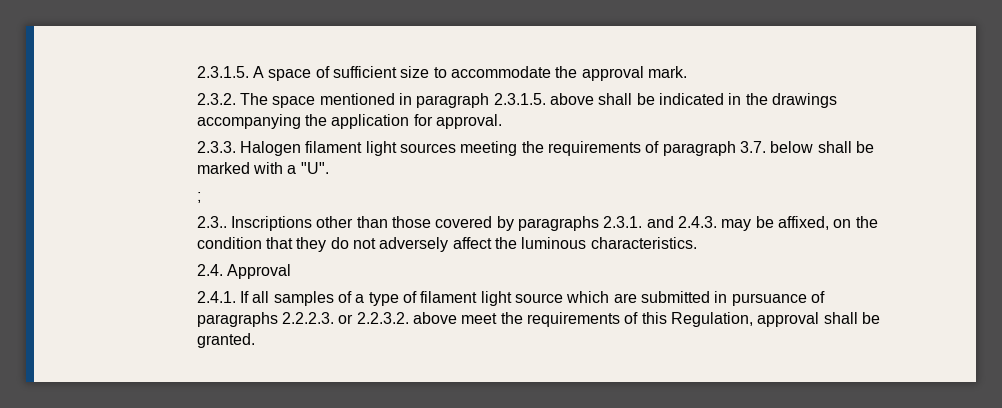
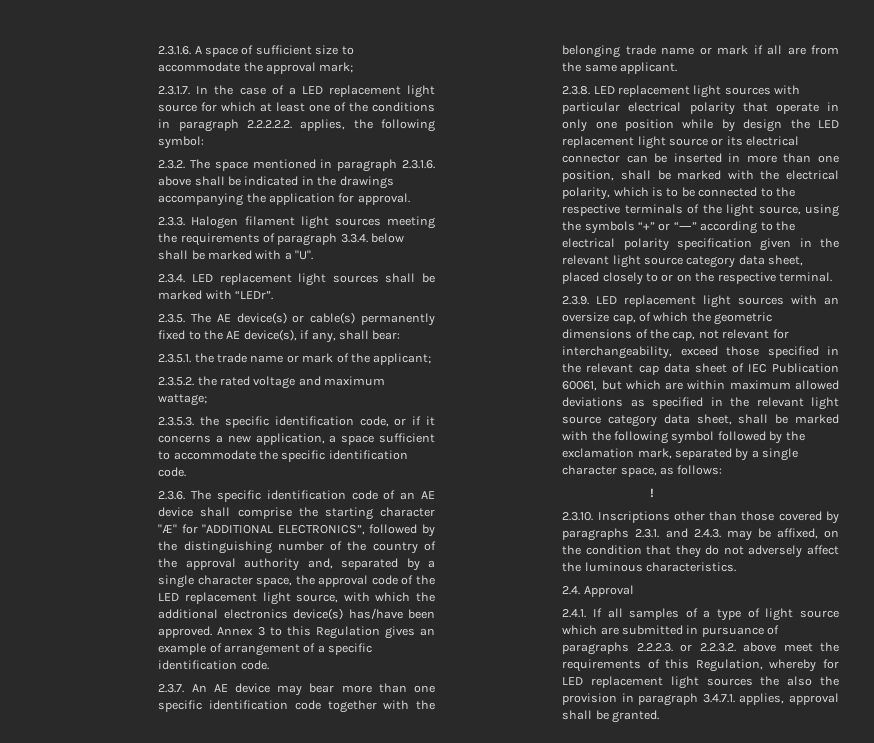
- 2.3.1.5. A space of sufficient size to accommodate the approval mark.
+ 2.3.1.6. A space of sufficient size to accommodate the approval mark;
+ 2.3.1.7. In the case of a LED replacement light source for which at least one of the conditions in paragraph 2.2.2.2.2. applies, the following symbol:
- 2.3.2. The space mentioned in paragraph 2.3.1.5. above shall be indicated in the drawings accompanying the application for approval.
+ 2.3.2. The space mentioned in paragraph 2.3.1.6. above shall be indicated in the drawings accompanying the application for approval.
- 2.3.3. Halogen filament light sources meeting the requirements of paragraph 3.7. below shall be marked with a "U".
+ 2.3.3. Halogen filament light sources meeting the requirements of paragraph 3.3.4. below shall be marked with a "U".
- ;
- 2.3.. Inscriptions other than those covered by paragraphs 2.3.1. and 2.4.3. may be affixed, on the condition that they do not adversely affect the luminous characteristics.
+ 2.3.4. LED replacement light sources shall be marked with “LEDr”.
+ 2.3.5. The AE device(s) or cable(s) permanently fixed to the AE device(s), if any, shall bear:
+ 2.3.5.1. the trade name or mark of the applicant;
+ 2.3.5.2. the rated voltage and maximum wattage;
+ 2.3.5.3. the specific identification code, or if it concerns a new application, a space sufficient to accommodate the specific identification code.
+ 2.3.6. The specific identification code of an AE device shall comprise the starting character "Æ" for "ADDITIONAL ELECTRONICS”, followed by the distinguishing number of the country of the approval authority and, separated by a single character space, the approval code of the LED replacement light source, with which the additional electronics device(s) has/have been approved. Annex 3 to this Regulation gives an example of arrangement of a specific identification code.
+ 2.3.7. An AE device may bear more than one specific identification code together with the belonging trade name or mark if all are from the same applicant.
+ 2.3.8. LED replacement light sources with particular electrical polarity that operate in only one position while by design the LED replacement light source or its electrical connector can be inserted in more than one position, shall be marked with the electrical polarity, which is to be connected to the respective terminals of the light source, using the symbols “+” or “―” according to the electrical polarity specification given in the relevant light source category data sheet, placed closely to or on the respective terminal.
+ 2.3.9. LED replacement light sources with an oversize cap, of which the geometric dimensions of the cap, not relevant for interchangeability, exceed those specified in the relevant cap data sheet of IEC Publication 60061, but which are within maximum allowed deviations as specified in the relevant light source category data sheet, shall be marked with the following symbol followed by the exclamation mark, separated by a single character space, as follows:
+ !
+ 2.3.10. Inscriptions other than those covered by paragraphs 2.3.1. and 2.4.3. may be affixed, on the condition that they do not adversely affect the luminous characteristics.
- 2.4.1. If all samples of a type of filament light source which are submitted in pursuance of paragraphs 2.2.2.3. or 2.2.3.2. above meet the requirements of this Regulation, approval shall be granted.
+ 2.4.1. If all samples of a type of light source which are submitted in pursuance of paragraphs 2.2.2.3. or 2.2.3.2. above meet the requirements of this Regulation, whereby for LED replacement light sources the also the provision in paragraph 3.4.7.1. applies, approval shall be granted.

